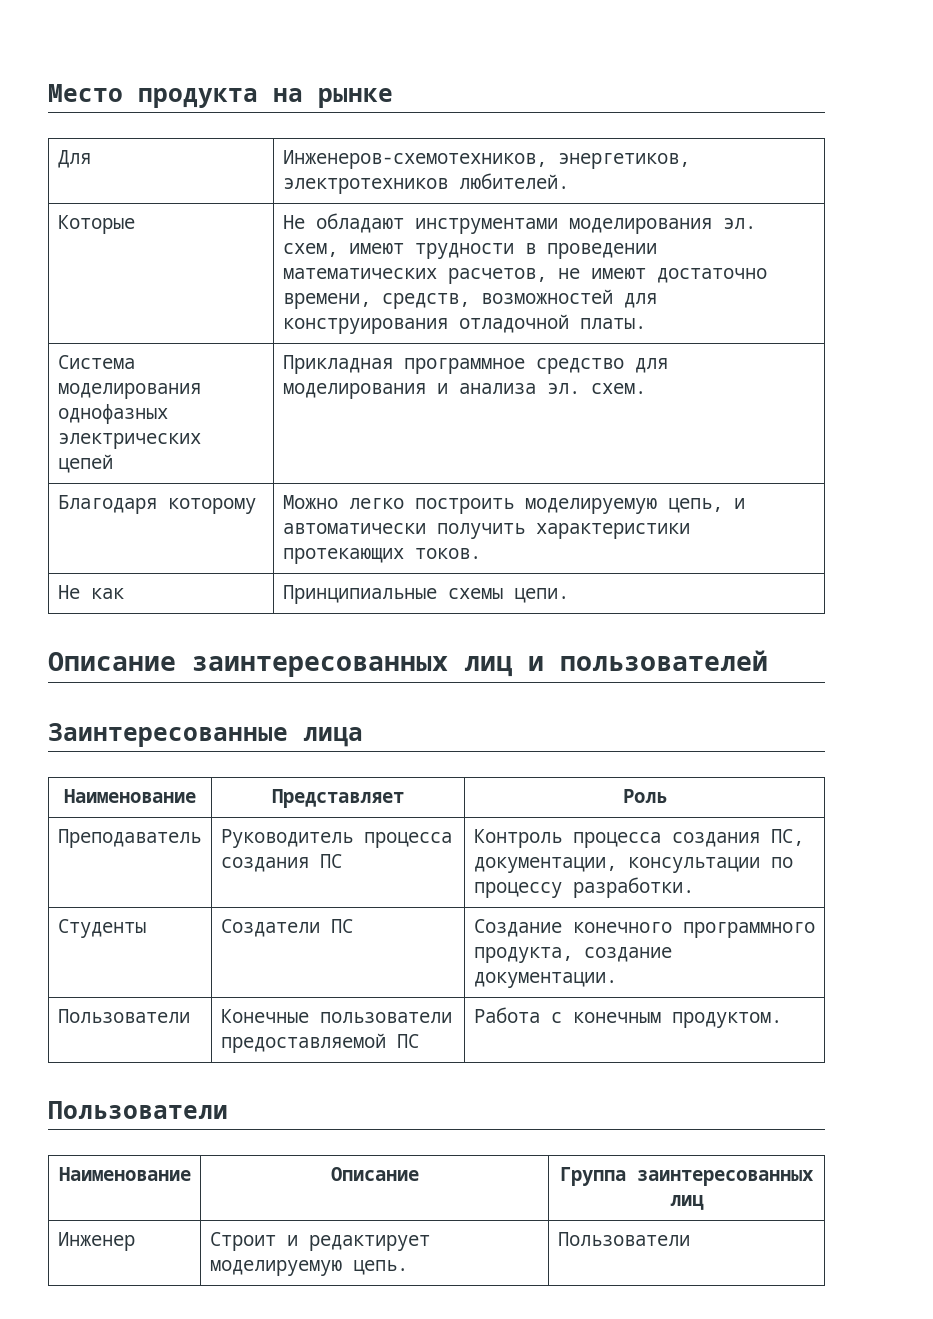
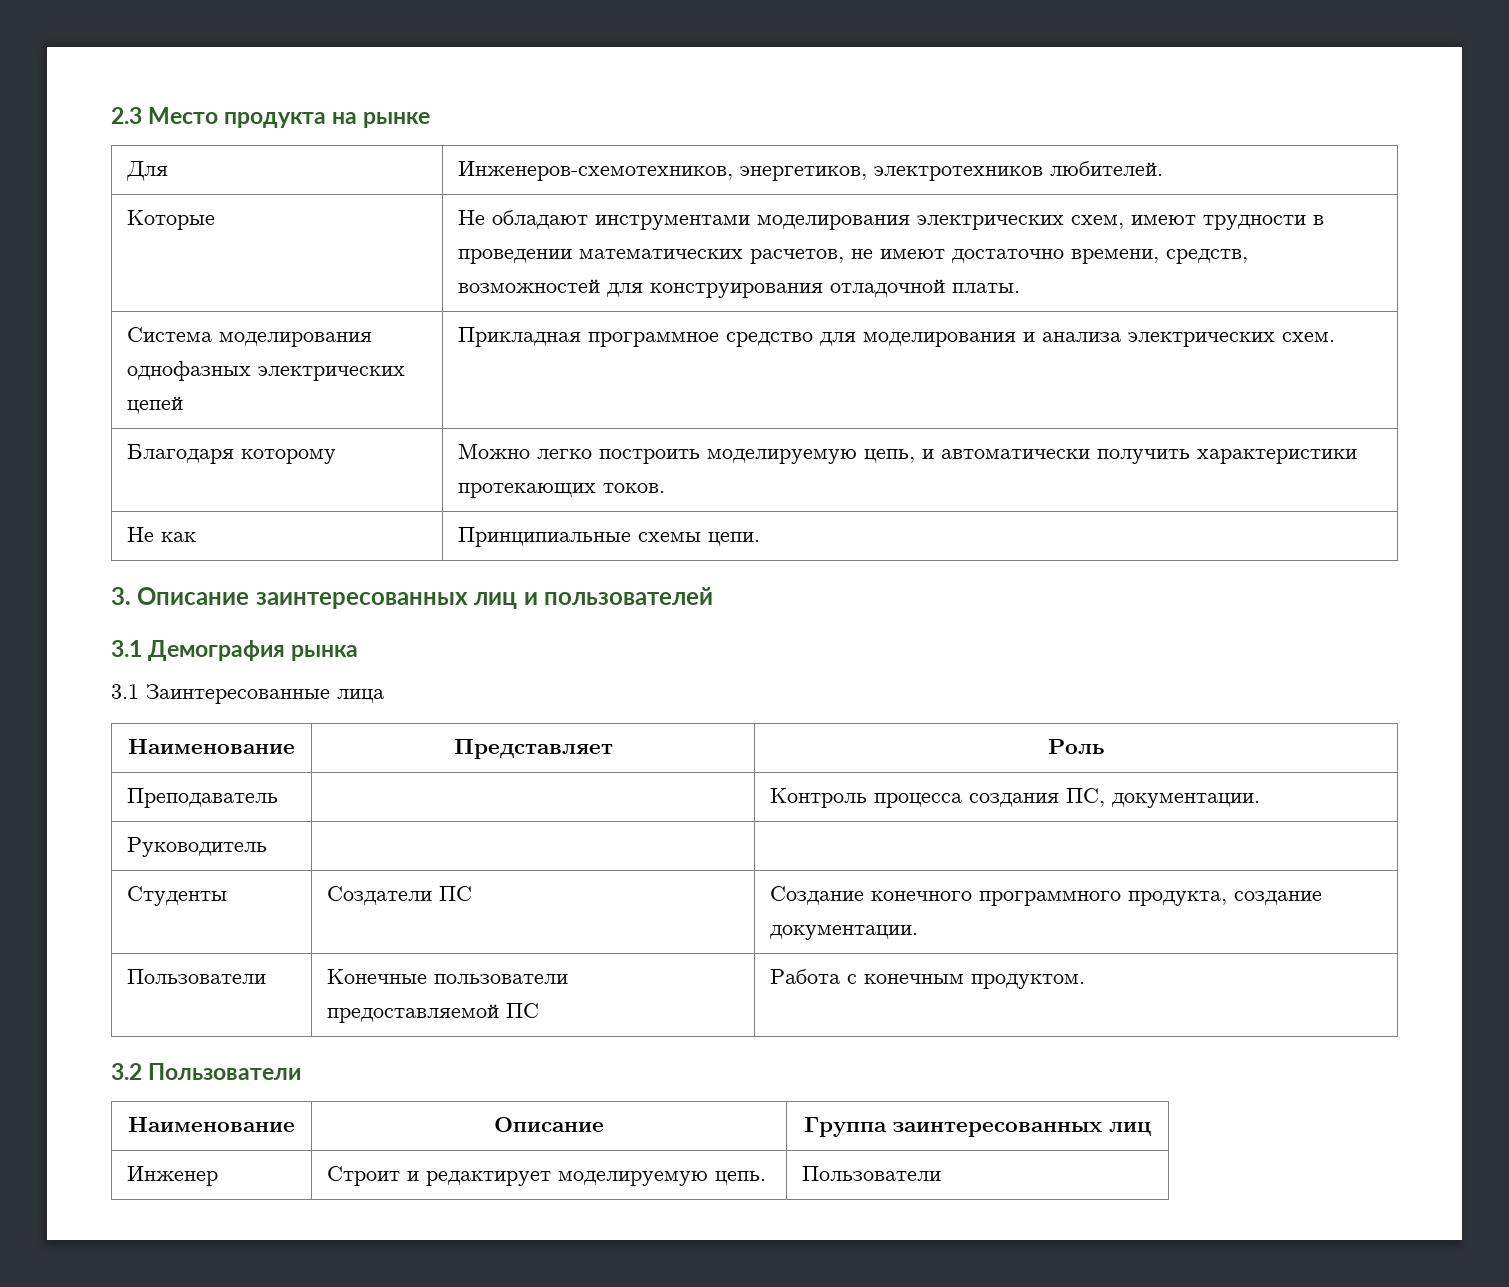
- Место продукта на рынке
+ 2.3 Место продукта на рынке
- Которые | Не обладают инструментами моделирования эл. схем, имеют трудности в проведении математических расчетов, не имеют достаточно времени, средств, возможностей для конструирования отладочной платы.
+ Которые | Не обладают инструментами моделирования электрических схем, имеют трудности в проведении математических расчетов, не имеют достаточно времени, средств, возможностей для конструирования отладочной платы.
- Система моделирования однофазных электрических цепей | Прикладная программное средство для моделирования и анализа эл. схем.
+ Система моделирования однофазных электрических цепей | Прикладная программное средство для моделирования и анализа электрических схем.
- Описание заинтересованных лиц и пользователей
+ 3. Описание заинтересованных лиц и пользователей
- Заинтересованные лица
+ 3.1 Демография рынка
+ 3.1 Заинтересованные лица
- Преподаватель | Руководитель процесса создания ПС | Контроль процесса создания ПС, документации, консультации по процессу разработки.
+ Преподаватель | | Контроль процесса создания ПС, документации.
+ Руководитель | |
  Пользователи | Конечные пользователи предоставляемой ПС | Работа с конечным продуктом.
- Пользователи
+ 3.2 Пользователи

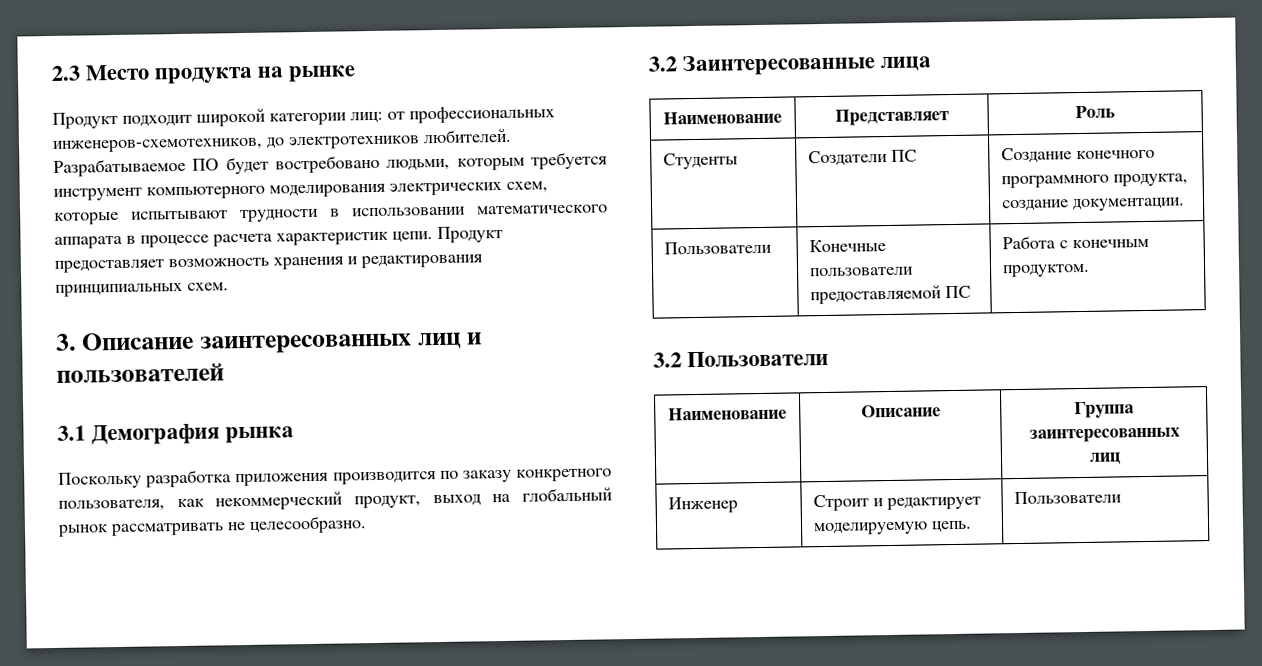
- Для | Инженеров-схемотехников, энергетиков, электротехников любителей.
- Которые | Не обладают инструментами моделирования электрических схем, имеют трудности в проведении математических расчетов, не имеют достаточно времени, средств, возможностей для конструирования отладочной платы.
- Система моделирования однофазных электрических цепей | Прикладная программное средство для моделирования и анализа электрических схем.
- Благодаря которому | Можно легко построить моделируемую цепь, и автоматически получить характеристики протекающих токов.
- Не как | Принципиальные схемы цепи.
+ Продукт подходит широкой категории лиц: от профессиональных инженеров-схемотехников, до электротехников любителей. Разрабатываемое ПО будет востребовано людьми, которым требуется инструмент компьютерного моделирования электрических схем, которые испытывают трудности в использовании математического аппарата в процессе расчета характеристик цепи. Продукт предоставляет возможность хранения и редактирования принципиальных схем.
- 3.1 Заинтересованные лица
+ Поскольку разработка приложения производится по заказу конкретного пользователя, как некоммерческий продукт, выход на глобальный рынок рассматривать не целесообразно.
+ 3.2 Заинтересованные лица
- Преподаватель | | Контроль процесса создания ПС, документации.
- Руководитель | |

